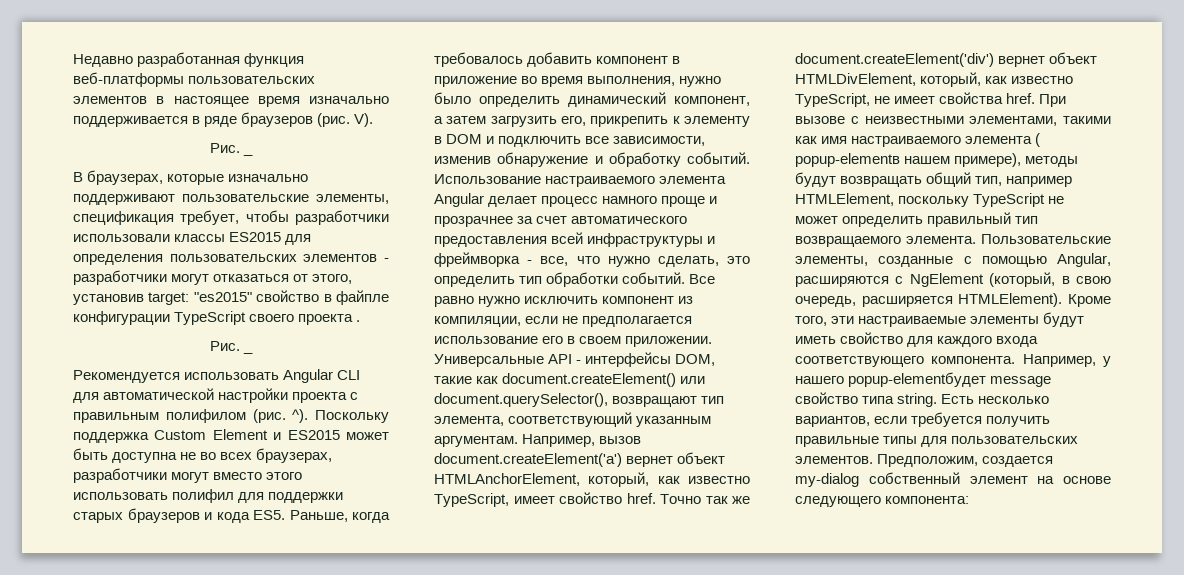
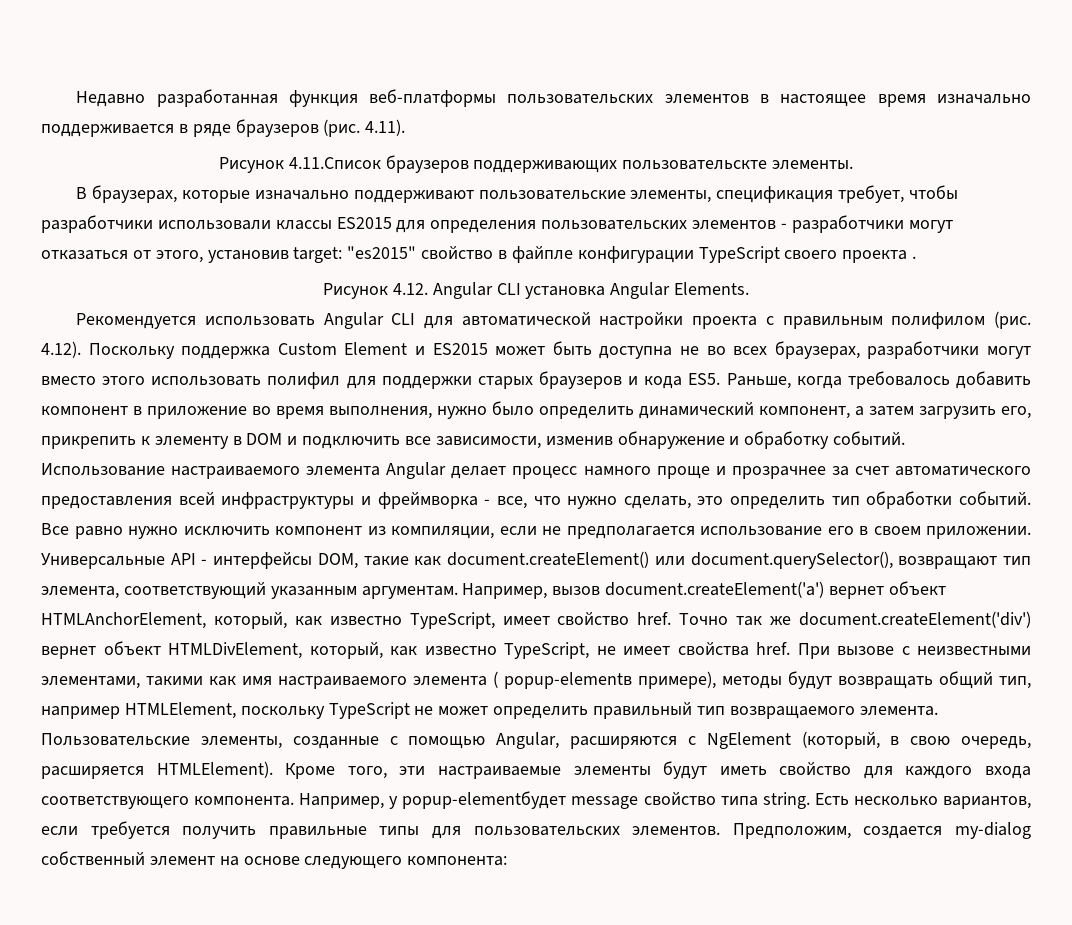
- V).
- Рис. _
+ 4.11).
+ Рисунок 4.11.Список браузеров поддерживающих пользовательскте элементы.
  В браузерах, которые изначально поддерживают пользовательские элементы, спецификация требует, чтобы разработчики использовали классы ES2015 для определения пользовательских элементов - разработчики могут отказаться от этого, установив target: "es2015" свойство в файпле конфигурации TypeScript своего проекта .
- Рис. _
+ Рисунок 4.12. Angular CLI установка Angular Elements.
- ^). Поскольку поддержка Custom Element и ES2015 может быть доступна не во всех браузерах, разработчики могут вместо этого использовать полифил для поддержки старых браузеров и кода ES5. Раньше, когда требовалось добавить компонент в приложение во время выполнения, нужно было определить динамический компонент, а затем загрузить его, прикрепить к элементу в DOM и подключить все зависимости, изменив обнаружение и обработку событий.
+ 4.12). Поскольку поддержка Custom Element и ES2015 может быть доступна не во всех браузерах, разработчики могут вместо этого использовать полифил для поддержки старых браузеров и кода ES5. Раньше, когда требовалось добавить компонент в приложение во время выполнения, нужно было определить динамический компонент, а затем загрузить его, прикрепить к элементу в DOM и подключить все зависимости, изменив обнаружение и обработку событий.
- При вызове с неизвестными элементами, такими как имя настраиваемого элемента ( popup-elementв нашем примере), методы будут возвращать общий тип, например HTMLElement, поскольку TypeScript не может определить правильный тип возвращаемого элемента.
+ При вызове с неизвестными элементами, такими как имя настраиваемого элемента ( popup-elementв примере), методы будут возвращать общий тип, например HTMLElement, поскольку TypeScript не может определить правильный тип возвращаемого элемента.
- Например, у нашего popup-elementбудет message свойство типа string.
+ Например, у popup-elementбудет message свойство типа string.

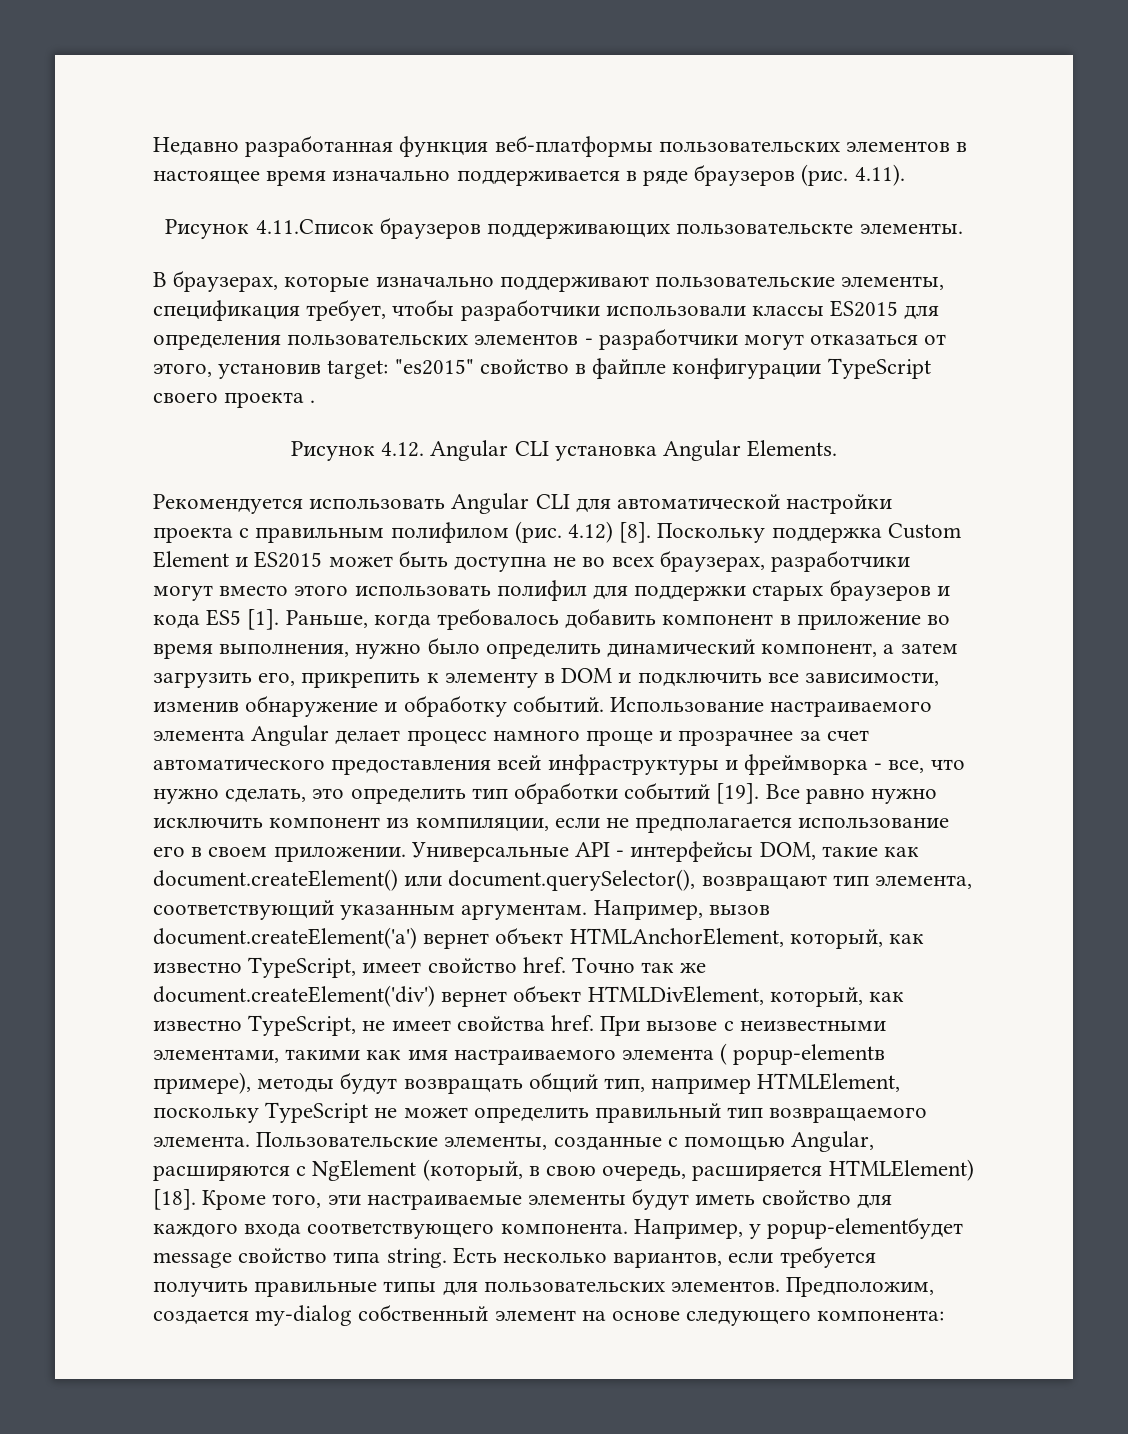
- 4.12). Поскольку поддержка Custom Element и ES2015 может быть доступна не во всех браузерах, разработчики могут вместо этого использовать полифил для поддержки старых браузеров и кода ES5. Раньше, когда требовалось добавить компонент в приложение во время выполнения, нужно было определить динамический компонент, а затем загрузить его, прикрепить к элементу в DOM и подключить все зависимости, изменив обнаружение и обработку событий.
+ 4.12) [8]. Поскольку поддержка Custom Element и ES2015 может быть доступна не во всех браузерах, разработчики могут вместо этого использовать полифил для поддержки старых браузеров и кода ES5 [1]. Раньше, когда требовалось добавить компонент в приложение во время выполнения, нужно было определить динамический компонент, а затем загрузить его, прикрепить к элементу в DOM и подключить все зависимости, изменив обнаружение и обработку событий.
- Использование настраиваемого элемента Angular делает процесс намного проще и прозрачнее за счет автоматического предоставления всей инфраструктуры и фреймворка - все, что нужно сделать, это определить тип обработки событий.
+ Использование настраиваемого элемента Angular делает процесс намного проще и прозрачнее за счет автоматического предоставления всей инфраструктуры и фреймворка - все, что нужно сделать, это определить тип обработки событий [19].
- Пользовательские элементы, созданные с помощью Angular, расширяются с NgElement (который, в свою очередь, расширяется HTMLElement).
+ Пользовательские элементы, созданные с помощью Angular, расширяются с NgElement (который, в свою очередь, расширяется HTMLElement) [18].

